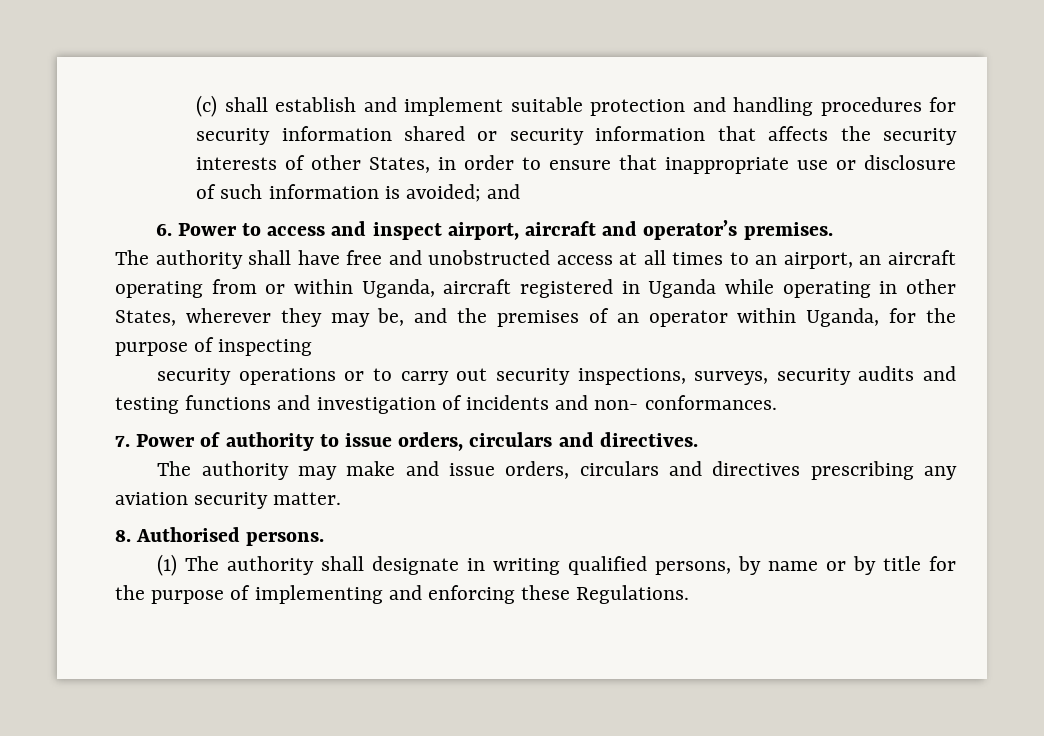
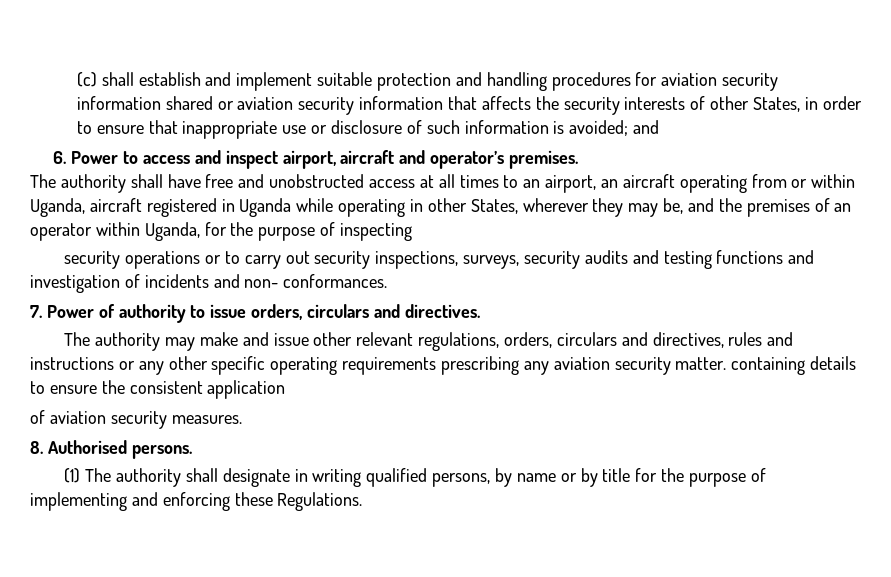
- (c) shall establish and implement suitable protection and handling procedures for security information shared or security information that affects the security interests of other States, in order to ensure that inappropriate use or disclosure of such information is avoided; and
+ (c) shall establish and implement suitable protection and handling procedures for aviation security information shared or aviation security information that affects the security interests of other States, in order to ensure that inappropriate use or disclosure of such information is avoided; and
- The authority may make and issue orders, circulars and directives prescribing any aviation security matter.
+ The authority may make and issue other relevant regulations, orders, circulars and directives, rules and instructions or any other specific operating requirements prescribing any aviation security matter. containing details to ensure the consistent application
+ of aviation security measures.

